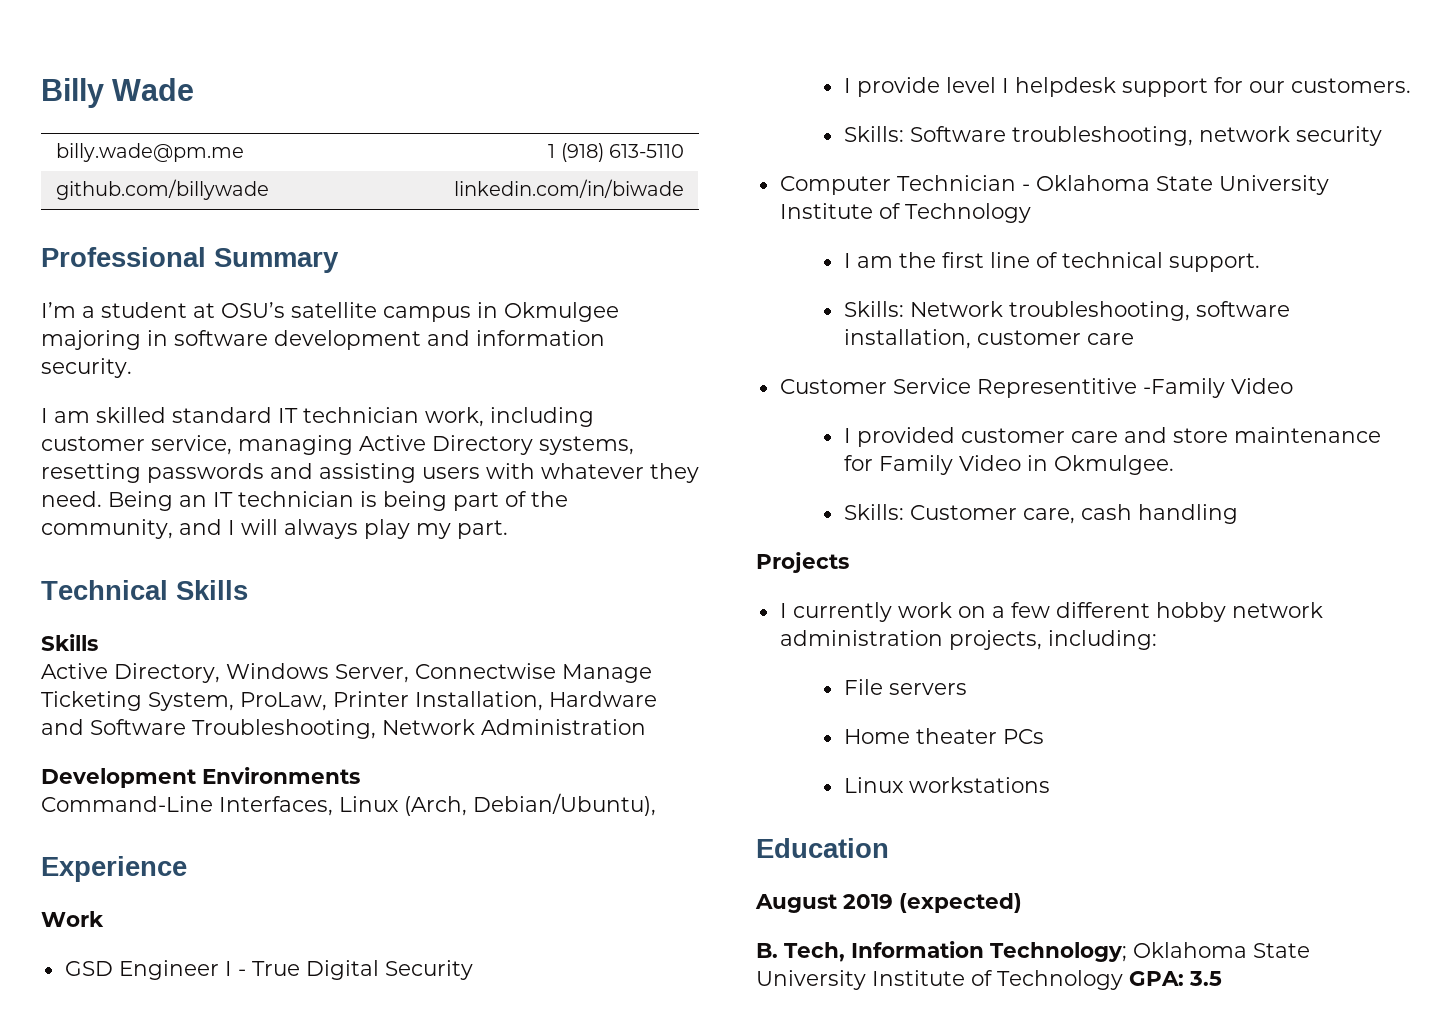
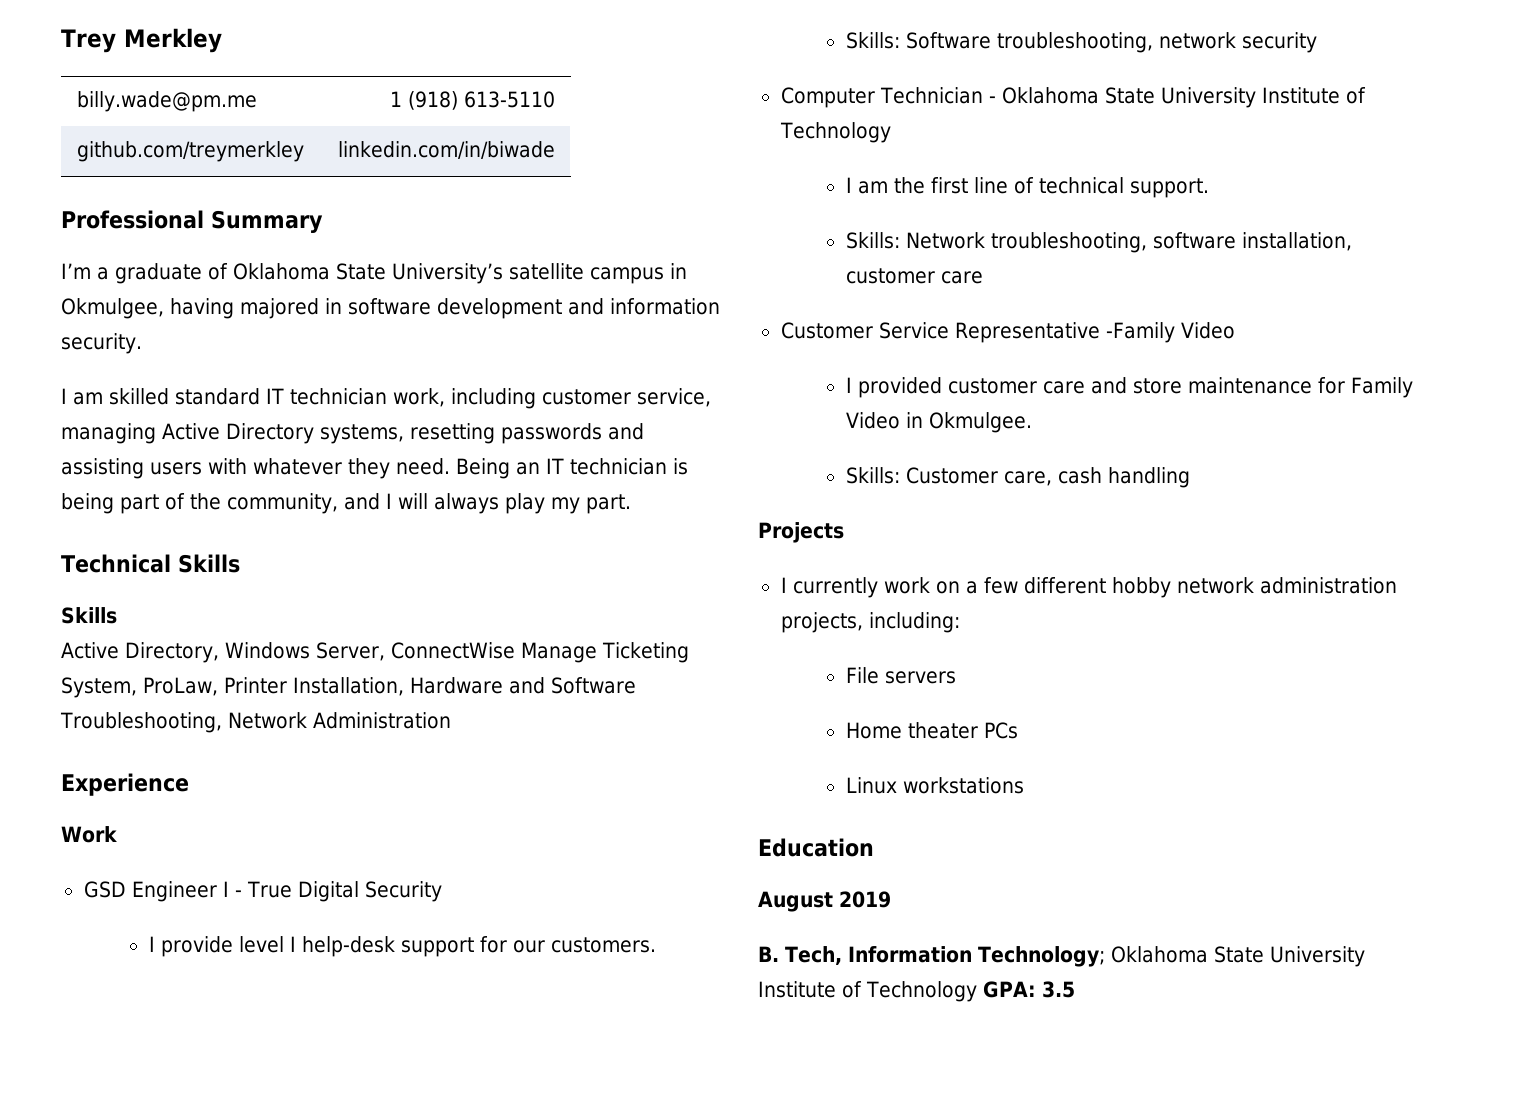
- Billy Wade
+ Trey Merkley
- github.com/billywade | linkedin.com/in/biwade
+ github.com/treymerkley | linkedin.com/in/biwade
- I’m a student at OSU’s satellite campus in Okmulgee majoring in software development and information security.
+ I’m a graduate of Oklahoma State University’s satellite campus in Okmulgee, having majored in software development and information security.
- Active Directory, Windows Server, Connectwise Manage Ticketing System, ProLaw, Printer Installation, Hardware and Software Troubleshooting, Network Administration
+ Active Directory, Windows Server, ConnectWise Manage Ticketing System, ProLaw, Printer Installation, Hardware and Software Troubleshooting, Network Administration
- Development Environments
- Command-Line Interfaces, Linux (Arch, Debian/Ubuntu),
- I provide level I helpdesk support for our customers.
+ I provide level I help-desk support for our customers.
- Customer Service Representitive -Family Video
+ Customer Service Representative -Family Video
- August 2019 (expected)
+ August 2019

